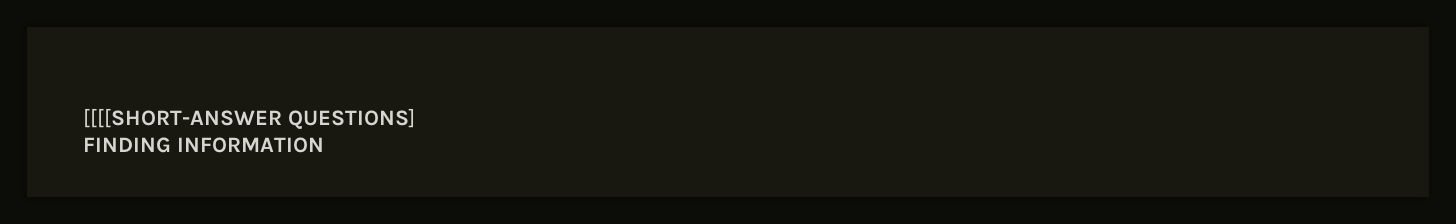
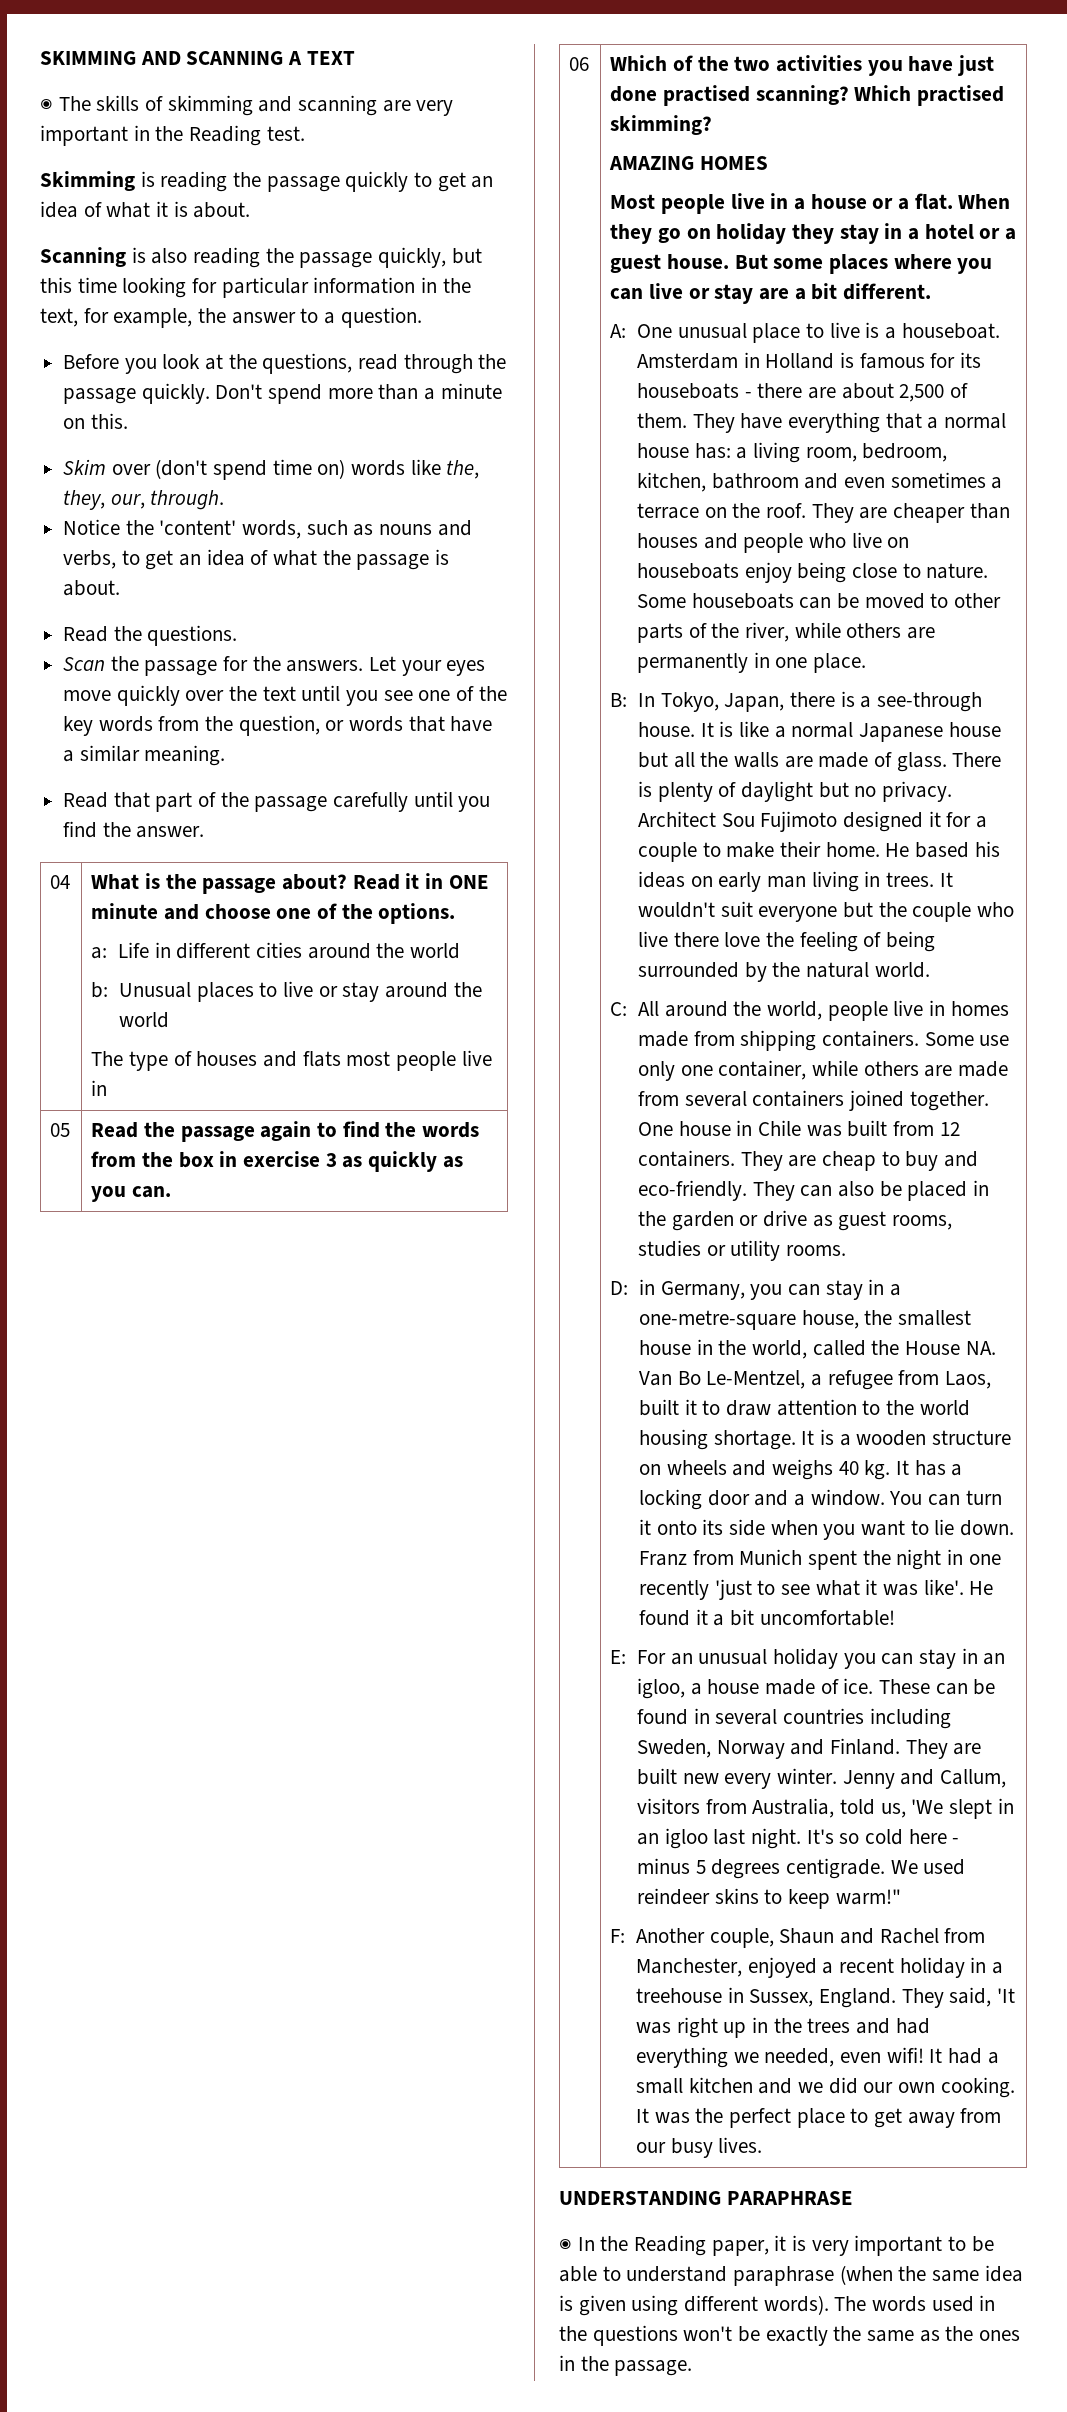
- [[[[SHORT-ANSWER QUESTIONS]
- FINDING INFORMATION
+ SKIMMING AND SCANNING A TEXT
+ ◉ The skills of skimming and scanning are very important in the Reading test.
+ Skimming is reading the passage quickly to get an idea of what it is about.
+ Scanning is also reading the passage quickly, but this time looking for particular information in the text, for example, the answer to a question.
+ Before you look at the questions, read through the passage quickly. Don't spend more than a minute on this.
+ Skim over (don't spend time on) words like the, they, our, through.
+ Notice the 'content' words, such as nouns and verbs, to get an idea of what the passage is about.
+ Read the questions.
+ Scan the passage for the answers. Let your eyes move quickly over the text until you see one of the key words from the question, or words that have a similar meaning.
+ Read that part of the passage carefully until you find the answer.
+ 04 | What is the passage about? Read it in ONE minute and choose one of the options.
+ a: Life in different cities around the world
+ b: Unusual places to live or stay around the world
+ The type of houses and flats most people live in
+ 05 | Read the passage again to find the words from the box in exercise 3 as quickly as you can.
+ 06 | Which of the two activities you have just done practised scanning? Which practised skimming?
+ AMAZING HOMES
+ Most people live in a house or a flat. When they go on holiday they stay in a hotel or a guest house. But some places where you can live or stay are a bit different.
+ A: One unusual place to live is a houseboat. Amsterdam in Holland is famous for its houseboats - there are about 2,500 of them. They have everything that a normal house has: a living room, bedroom, kitchen, bathroom and even sometimes a terrace on the roof. They are cheaper than houses and people who live on houseboats enjoy being close to nature. Some houseboats can be moved to other parts of the river, while others are permanently in one place.
+ B: In Tokyo, Japan, there is a see-through house. It is like a normal Japanese house but all the walls are made of glass. There is plenty of daylight but no privacy. Architect Sou Fujimoto designed it for a couple to make their home. He based his ideas on early man living in trees. It wouldn't suit everyone but the couple who live there love the feeling of being surrounded by the natural world.
+ C: All around the world, people live in homes made from shipping containers. Some use only one container, while others are made from several containers joined together. One house in Chile was built from 12 containers. They are cheap to buy and eco-friendly. They can also be placed in the garden or drive as guest rooms, studies or utility rooms.
+ D: in Germany, you can stay in a one-metre-square house, the smallest house in the world, called the House NA. Van Bo Le-Mentzel, a refugee from Laos, built it to draw attention to the world housing shortage. It is a wooden structure on wheels and weighs 40 kg. It has a locking door and a window. You can turn it onto its side when you want to lie down. Franz from Munich spent the night in one recently 'just to see what it was like'. He found it a bit uncomfortable!
+ E: For an unusual holiday you can stay in an igloo, a house made of ice. These can be found in several countries including Sweden, Norway and Finland. They are built new every winter. Jenny and Callum, visitors from Australia, told us, 'We slept in an igloo last night. It's so cold here - minus 5 degrees centigrade. We used reindeer skins to keep warm!"
+ F: Another couple, Shaun and Rachel from Manchester, enjoyed a recent holiday in a treehouse in Sussex, England. They said, 'It was right up in the trees and had everything we needed, even wifi! It had a small kitchen and we did our own cooking. It was the perfect place to get away from our busy lives.
+ UNDERSTANDING PARAPHRASE
+ ◉ In the Reading paper, it is very important to be able to understand paraphrase (when the same idea is given using different words). The words used in the questions won't be exactly the same as the ones in the passage.

